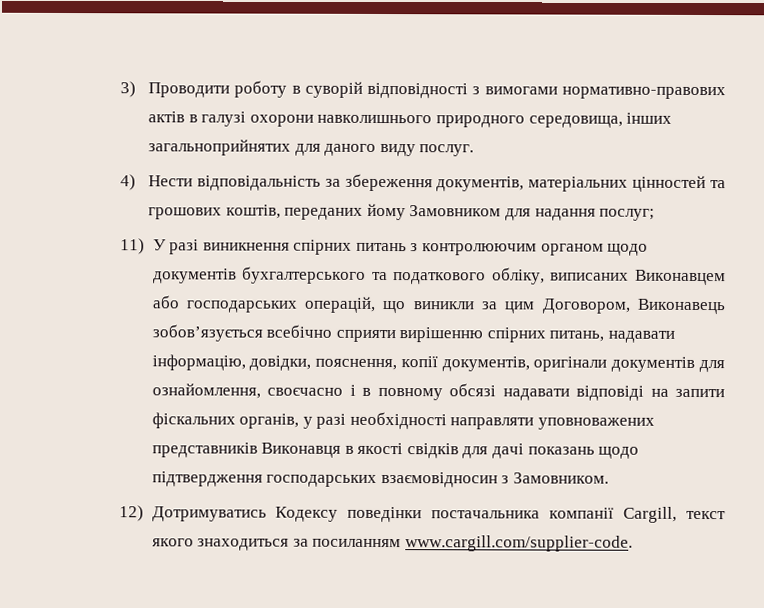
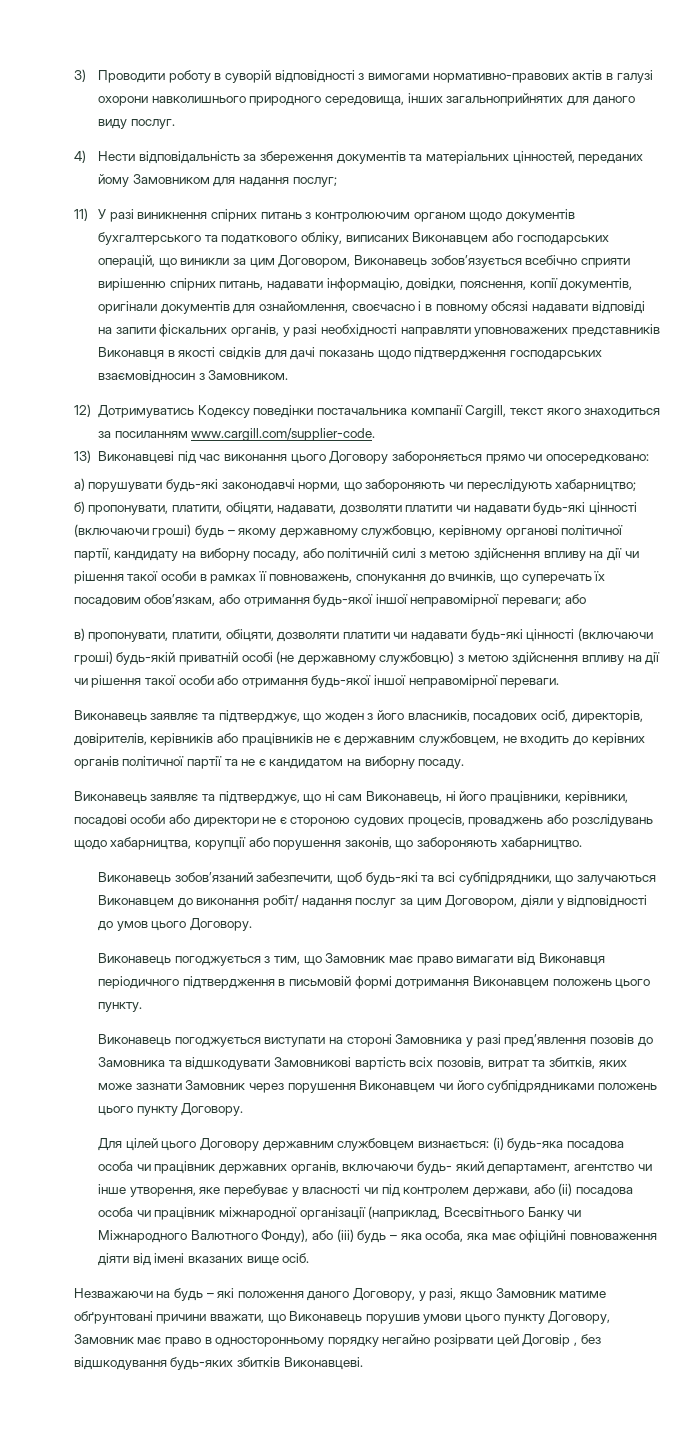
- 4) Нести відповідальність за збереження документів, матеріальних цінностей та грошових коштів, переданих йому Замовником для надання послуг;
+ 4) Нести відповідальність за збереження документів та матеріальних цінностей, переданих йому Замовником для надання послуг;
+ 13) Виконавцеві під час виконання цього Договору забороняється прямо чи опосередковано:
+ а) порушувати будь-які законодавчі норми, що забороняють чи переслідують хабарництво;
+ б) пропонувати, платити, обіцяти, надавати, дозволяти платити чи надавати будь-які цінності (включаючи гроші) будь – якому державному службовцю, керівному органові політичної партії, кандидату на виборну посаду, або політичній силі з метою здійснення впливу на дії чи рішення такої особи в рамках її повноважень, спонукання до вчинків, що суперечать їх посадовим обов’язкам, або отримання будь-якої іншої неправомірної переваги; або
+ в) пропонувати, платити, обіцяти, дозволяти платити чи надавати будь-які цінності (включаючи гроші) будь-якій приватній особі (не державному службовцю) з метою здійснення впливу на дії чи рішення такої особи або отримання будь-якої іншої неправомірної переваги.
+ Виконавець заявляє та підтверджує, що жоден з його власників, посадових осіб, директорів, довірителів, керівників або працівників не є державним службовцем, не входить до керівних органів політичної партії та не є кандидатом на виборну посаду.
+ Виконавець заявляє та підтверджує, що ні сам Виконавець, ні його працівники, керівники, посадові особи або директори не є стороною судових процесів, проваджень або розслідувань щодо хабарництва, корупції або порушення законів, що забороняють хабарництво.
+ Виконавець зобов’язаний забезпечити, щоб будь-які та всі субпідрядники, що залучаються Виконавцем до виконання робіт/ надання послуг за цим Договором, діяли у відповідності до умов цього Договору.
+ Виконавець погоджується з тим, що Замовник має право вимагати від Виконавця періодичного підтвердження в письмовій формі дотримання Виконавцем положень цього пункту.
+ Виконавець погоджується виступати на стороні Замовника у разі пред’явлення позовів до Замовника та відшкодувати Замовникові вартість всіх позовів, витрат та збитків, яких може зазнати Замовник через порушення Виконавцем чи його субпідрядниками положень цього пункту Договору.
+ Для цілей цього Договору державним службовцем визнається: (і) будь-яка посадова особа чи працівник державних органів, включаючи будь- який департамент, агентство чи інше утворення, яке перебуває у власності чи під контролем держави, або (ii) посадова особа чи працівник міжнародної організації (наприклад, Всесвітнього Банку чи Міжнародного Валютного Фонду), або (iii) будь – яка особа, яка має офіційні повноваження діяти від імені вказаних вище осіб.
+ Незважаючи на будь – які положення даного Договору, у разі, якщо Замовник матиме обґрунтовані причини вважати, що Виконавець порушив умови цього пункту Договору, Замовник має право в односторонньому порядку негайно розірвати цей Договір , без відшкодування будь-яких збитків Виконавцеві.

